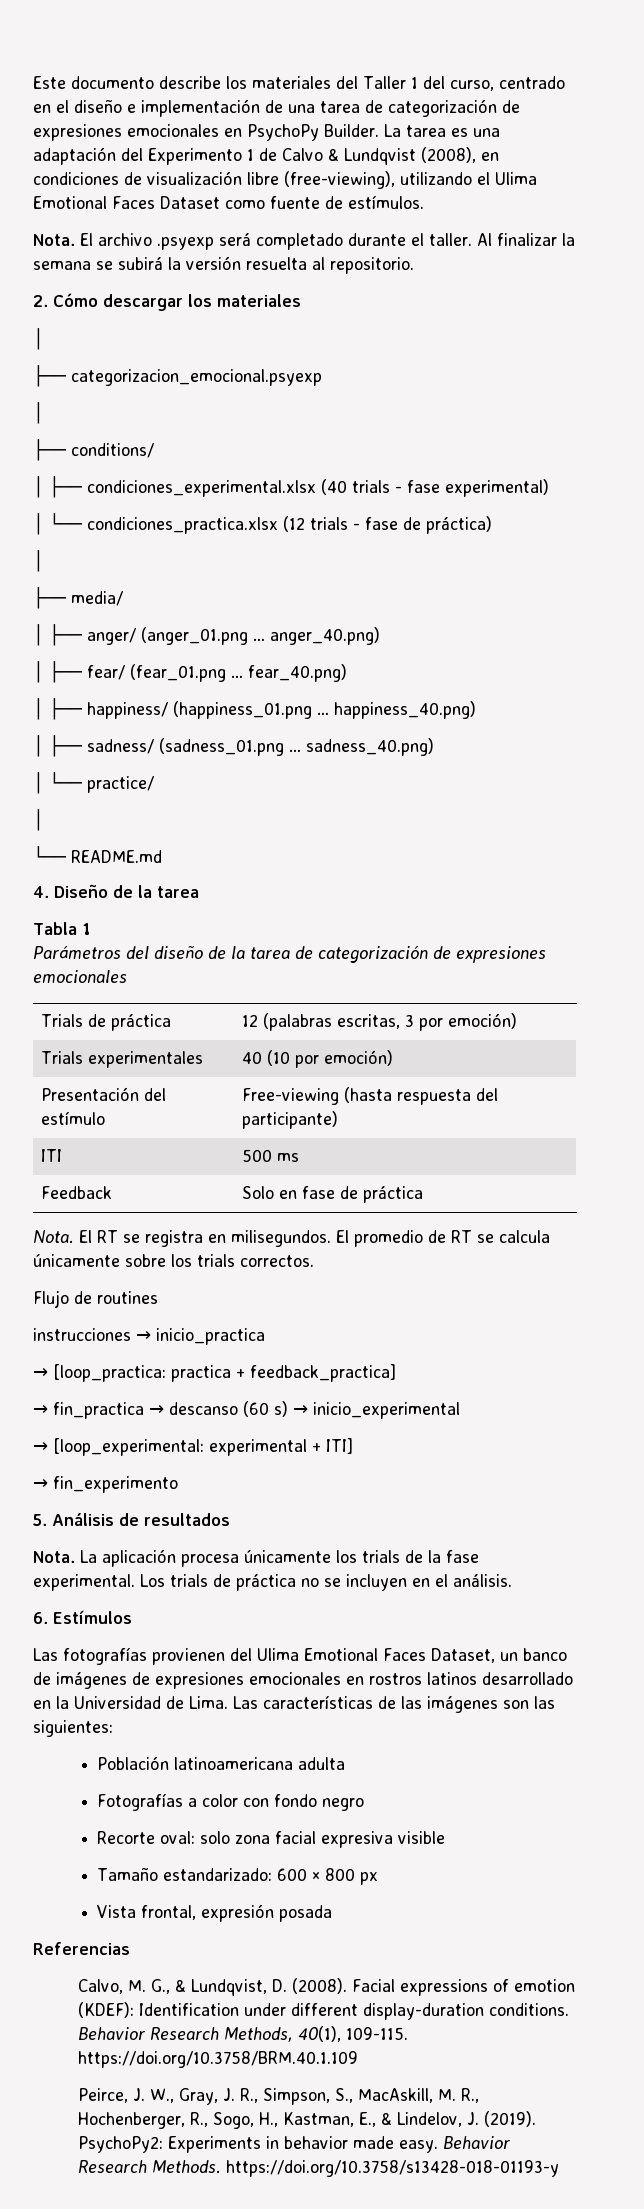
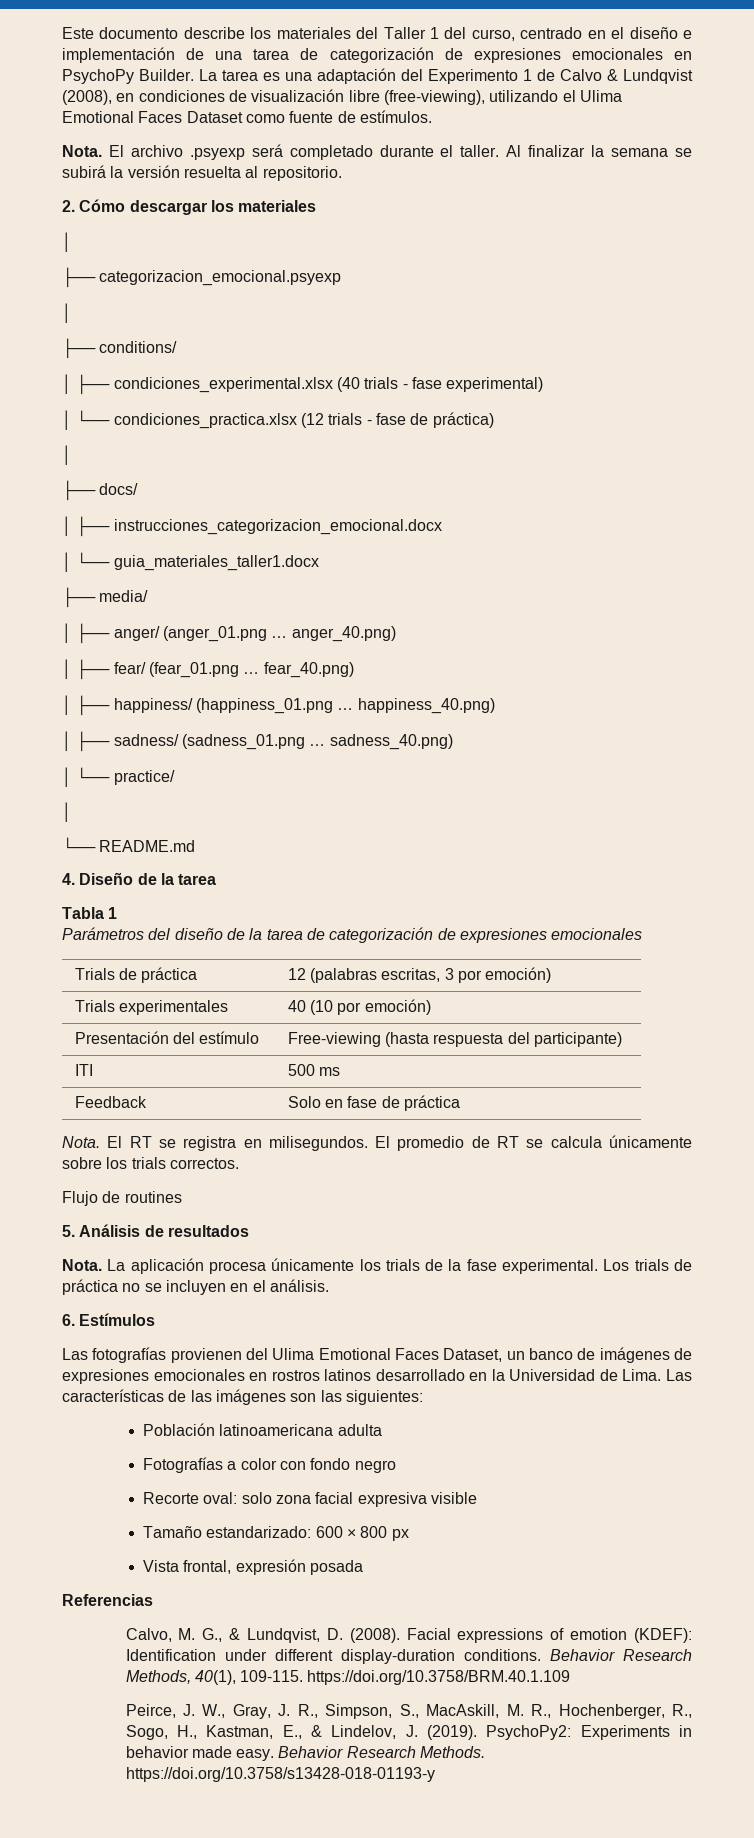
+ ├── docs/
+ │ ├── instrucciones_categorizacion_emocional.docx
+ │ └── guia_materiales_taller1.docx
- instrucciones → inicio_practica
- → [loop_practica: practica + feedback_practica]
- → fin_practica → descanso (60 s) → inicio_experimental
- → [loop_experimental: experimental + ITI]
- → fin_experimento

